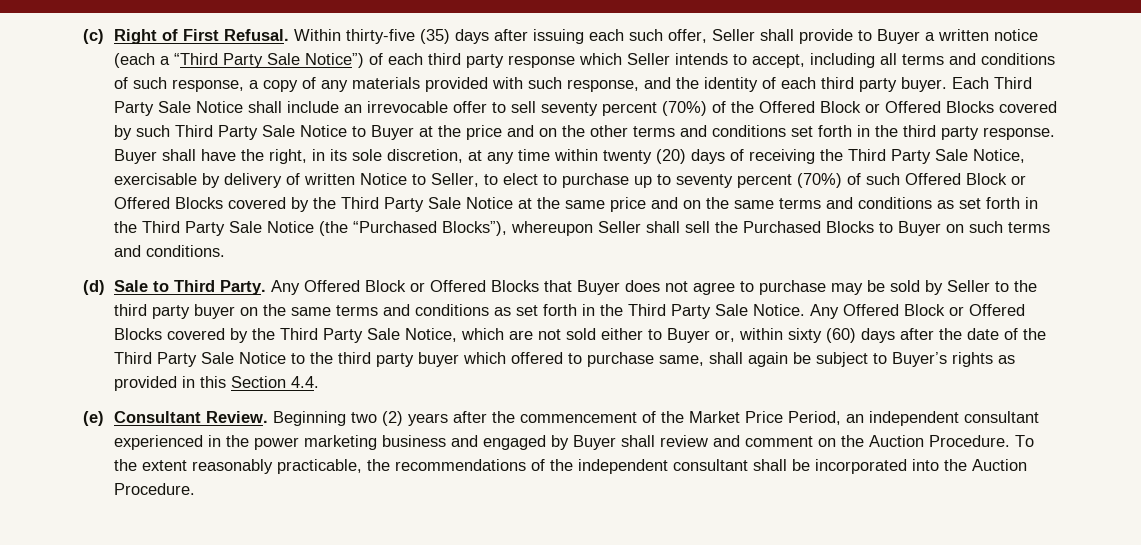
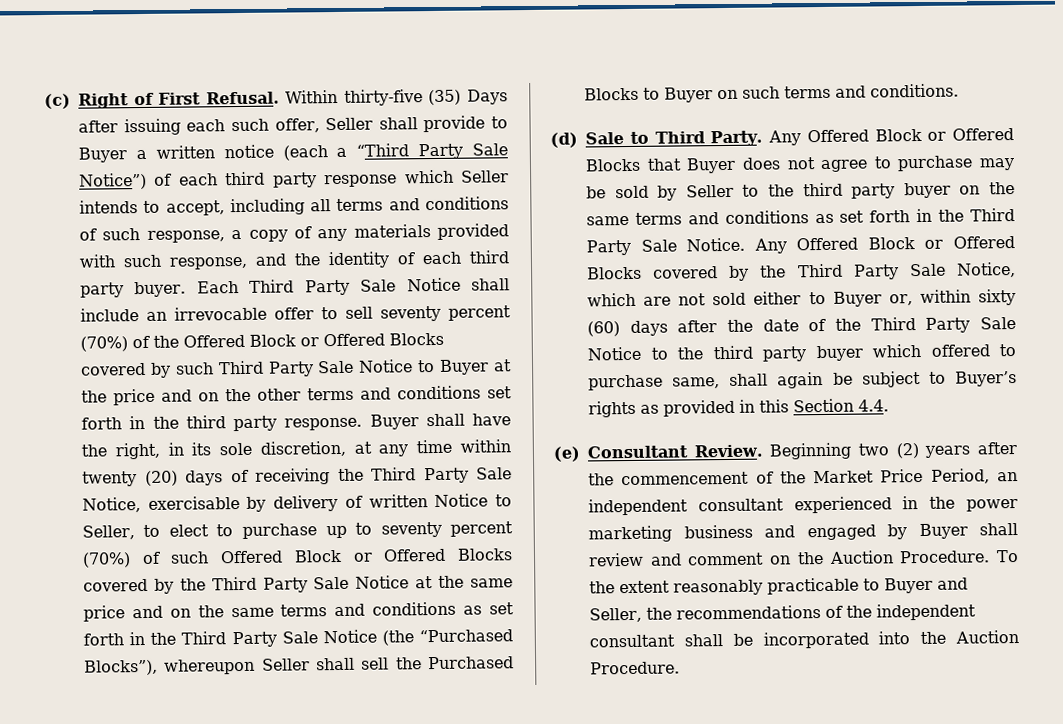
- Within thirty-five (35) days after issuing each such offer, Seller shall provide to Buyer a written notice (each a “Third Party Sale Notice”) of each third party response which Seller intends to accept, including all terms and conditions of such response, a copy of any materials provided with such response, and the identity of each third party buyer.
+ Within thirty-five (35) Days after issuing each such offer, Seller shall provide to Buyer a written notice (each a “Third Party Sale Notice”) of each third party response which Seller intends to accept, including all terms and conditions of such response, a copy of any materials provided with such response, and the identity of each third party buyer.
- To the extent reasonably practicable, the recommendations of the independent consultant shall be incorporated into the Auction Procedure.
+ To the extent reasonably practicable to Buyer and Seller, the recommendations of the independent consultant shall be incorporated into the Auction Procedure.

